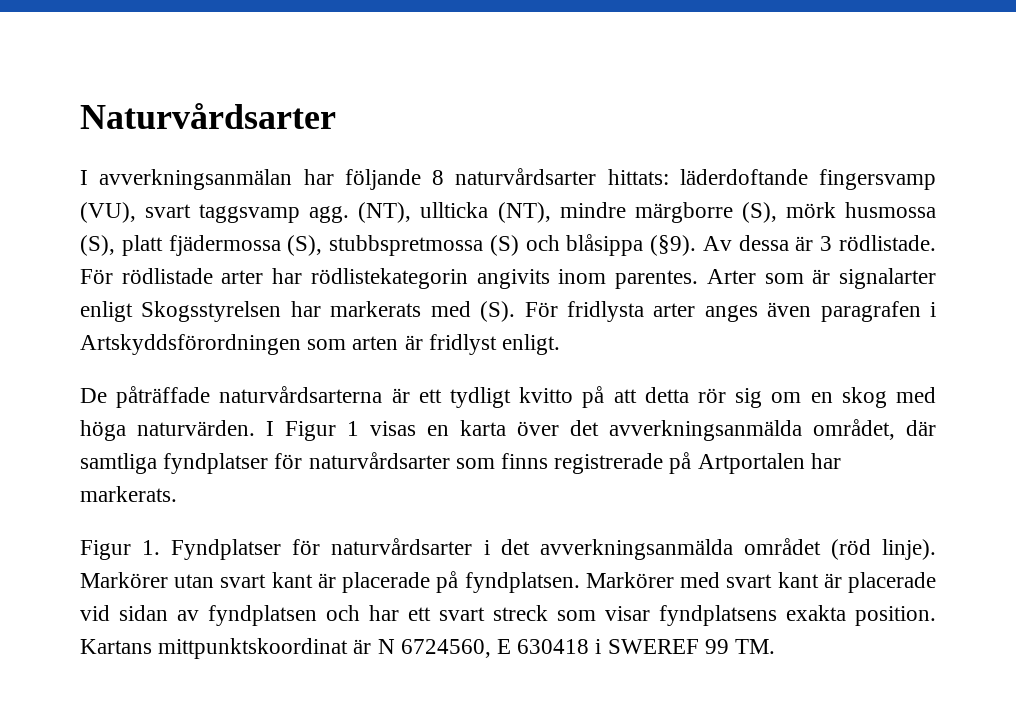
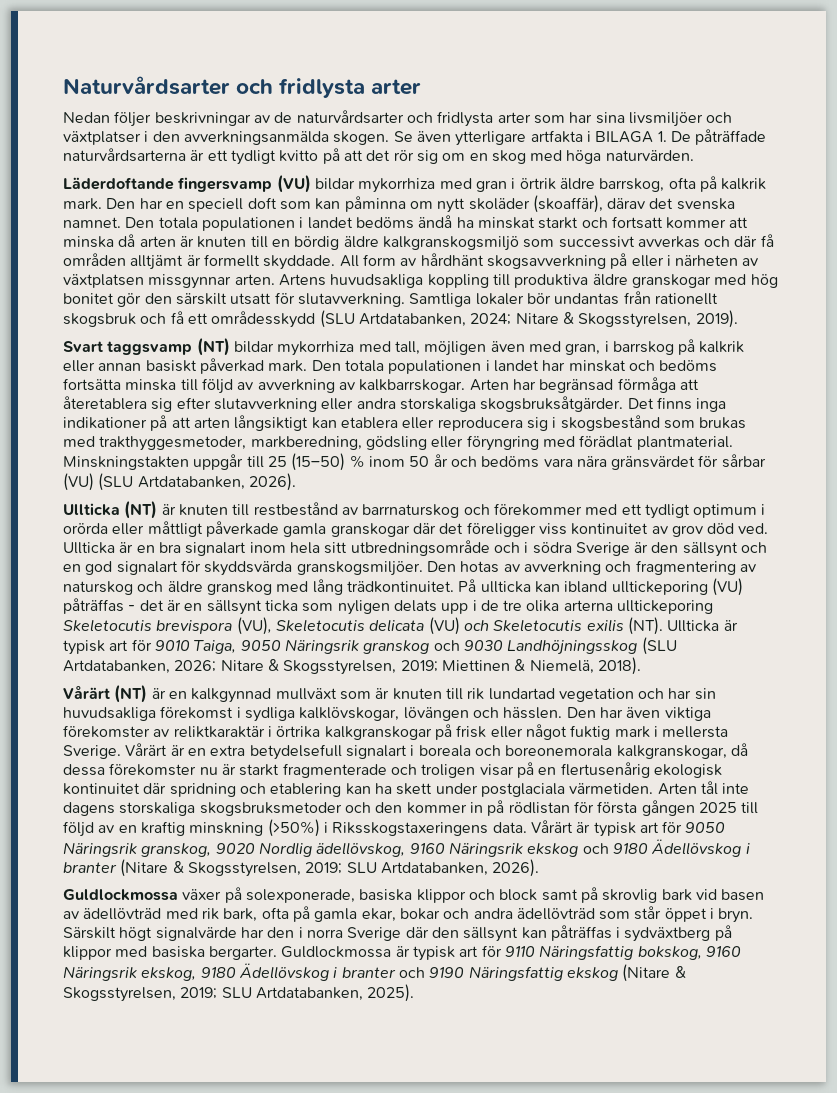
- Naturvårdsarter
- I avverkningsanmälan har följande 8 naturvårdsarter hittats: läderdoftande fingersvamp (VU), svart taggsvamp agg. (NT), ullticka (NT), mindre märgborre (S), mörk husmossa (S), platt fjädermossa (S), stubbspretmossa (S) och blåsippa (§9). Av dessa är 3 rödlistade. För rödlistade arter har rödlistekategorin angivits inom parentes. Arter som är signalarter enligt Skogsstyrelsen har markerats med (S). För fridlysta arter anges även paragrafen i Artskyddsförordningen som arten är fridlyst enligt.
- De påträffade naturvårdsarterna är ett tydligt kvitto på att detta rör sig om en skog med höga naturvärden. I Figur 1 visas en karta över det avverkningsanmälda området, där samtliga fyndplatser för naturvårdsarter som finns registrerade på Artportalen har markerats.
- Figur 1. Fyndplatser för naturvårdsarter i det avverkningsanmälda området (röd linje). Markörer utan svart kant är placerade på fyndplatsen. Markörer med svart kant är placerade vid sidan av fyndplatsen och har ett svart streck som visar fyndplatsens exakta position. Kartans mittpunktskoordinat är N 6724560, E 630418 i SWEREF 99 TM.
+ Naturvårdsarter och fridlysta arter
+ Nedan följer beskrivningar av de naturvårdsarter och fridlysta arter som har sina livsmiljöer och växtplatser i den avverkningsanmälda skogen. Se även ytterligare artfakta i BILAGA 1. De påträffade naturvårdsarterna är ett tydligt kvitto på att det rör sig om en skog med höga naturvärden.
+ Läderdoftande fingersvamp (VU) bildar mykorrhiza med gran i örtrik äldre barrskog, ofta på kalkrik mark. Den har en speciell doft som kan påminna om nytt skoläder (skoaffär), därav det svenska namnet. Den totala populationen i landet bedöms ändå ha minskat starkt och fortsatt kommer att minska då arten är knuten till en bördig äldre kalkgranskogsmiljö som successivt avverkas och där få områden alltjämt är formellt skyddade. All form av hårdhänt skogsavverkning på eller i närheten av växtplatsen missgynnar arten. Artens huvudsakliga koppling till produktiva äldre granskogar med hög bonitet gör den särskilt utsatt för slutavverkning. Samtliga lokaler bör undantas från rationellt skogsbruk och få ett områdesskydd (SLU Artdatabanken, 2024; Nitare & Skogsstyrelsen, 2019).
+ Svart taggsvamp (NT) bildar mykorrhiza med tall, möjligen även med gran, i barrskog på kalkrik eller annan basiskt påverkad mark. Den totala populationen i landet har minskat och bedöms fortsätta minska till följd av avverkning av kalkbarrskogar. Arten har begränsad förmåga att återetablera sig efter slutavverkning eller andra storskaliga skogsbruksåtgärder. Det finns inga indikationer på att arten långsiktigt kan etablera eller reproducera sig i skogsbestånd som brukas med trakthyggesmetoder, markberedning, gödsling eller föryngring med förädlat plantmaterial. Minskningstakten uppgår till 25 (15–50) % inom 50 år och bedöms vara nära gränsvärdet för sårbar (VU) (SLU Artdatabanken, 2026).
+ Ullticka (NT) är knuten till restbestånd av barrnaturskog och förekommer med ett tydligt optimum i orörda eller måttligt påverkade gamla granskogar där det föreligger viss kontinuitet av grov död ved. Ullticka är en bra signalart inom hela sitt utbredningsområde och i södra Sverige är den sällsynt och en god signalart för skyddsvärda granskogsmiljöer. Den hotas av avverkning och fragmentering av naturskog och äldre granskog med lång trädkontinuitet. På ullticka kan ibland ulltickeporing (VU) påträffas - det är en sällsynt ticka som nyligen delats upp i de tre olika arterna ulltickeporing Skeletocutis brevispora (VU), Skeletocutis delicata (VU) och Skeletocutis exilis (NT). Ullticka är typisk art för 9010 Taiga, 9050 Näringsrik granskog och 9030 Landhöjningsskog (SLU Artdatabanken, 2026; Nitare & Skogsstyrelsen, 2019; Miettinen & Niemelä, 2018).
+ Vårärt (NT) är en kalkgynnad mullväxt som är knuten till rik lundartad vegetation och har sin huvudsakliga förekomst i sydliga kalklövskogar, lövängen och hässlen. Den har även viktiga förekomster av reliktkaraktär i örtrika kalkgranskogar på frisk eller något fuktig mark i mellersta Sverige. Vårärt är en extra betydelsefull signalart i boreala och boreonemorala kalkgranskogar, då dessa förekomster nu är starkt fragmenterade och troligen visar på en flertusenårig ekologisk kontinuitet där spridning och etablering kan ha skett under postglaciala värmetiden. Arten tål inte dagens storskaliga skogsbruksmetoder och den kommer in på rödlistan för första gången 2025 till följd av en kraftig minskning (>50%) i Riksskogstaxeringens data. Vårärt är typisk art för 9050 Näringsrik granskog, 9020 Nordlig ädellövskog, 9160 Näringsrik ekskog och 9180 Ädellövskog i branter (Nitare & Skogsstyrelsen, 2019; SLU Artdatabanken, 2026).
+ Guldlockmossa växer på solexponerade, basiska klippor och block samt på skrovlig bark vid basen av ädellövträd med rik bark, ofta på gamla ekar, bokar och andra ädellövträd som står öppet i bryn. Särskilt högt signalvärde har den i norra Sverige där den sällsynt kan påträffas i sydväxtberg på klippor med basiska bergarter. Guldlockmossa är typisk art för 9110 Näringsfattig bokskog, 9160 Näringsrik ekskog, 9180 Ädellövskog i branter och 9190 Näringsfattig ekskog (Nitare & Skogsstyrelsen, 2019; SLU Artdatabanken, 2025).

